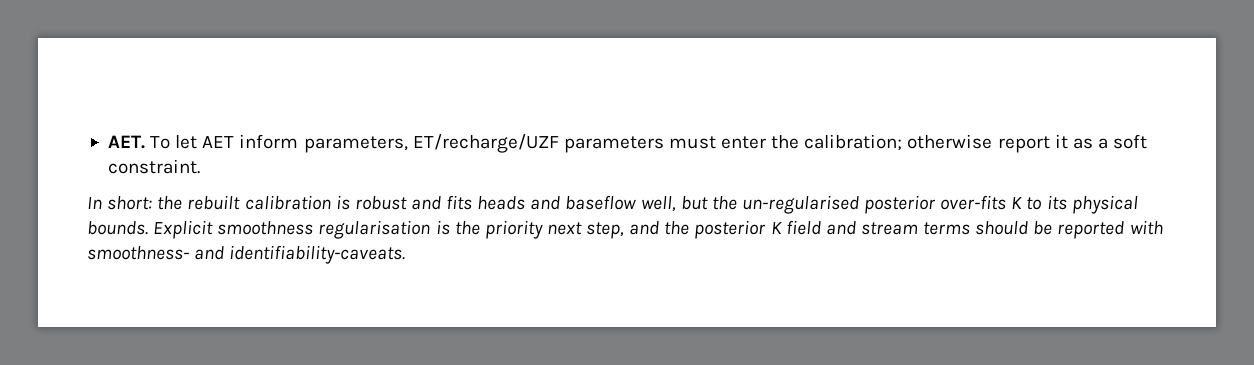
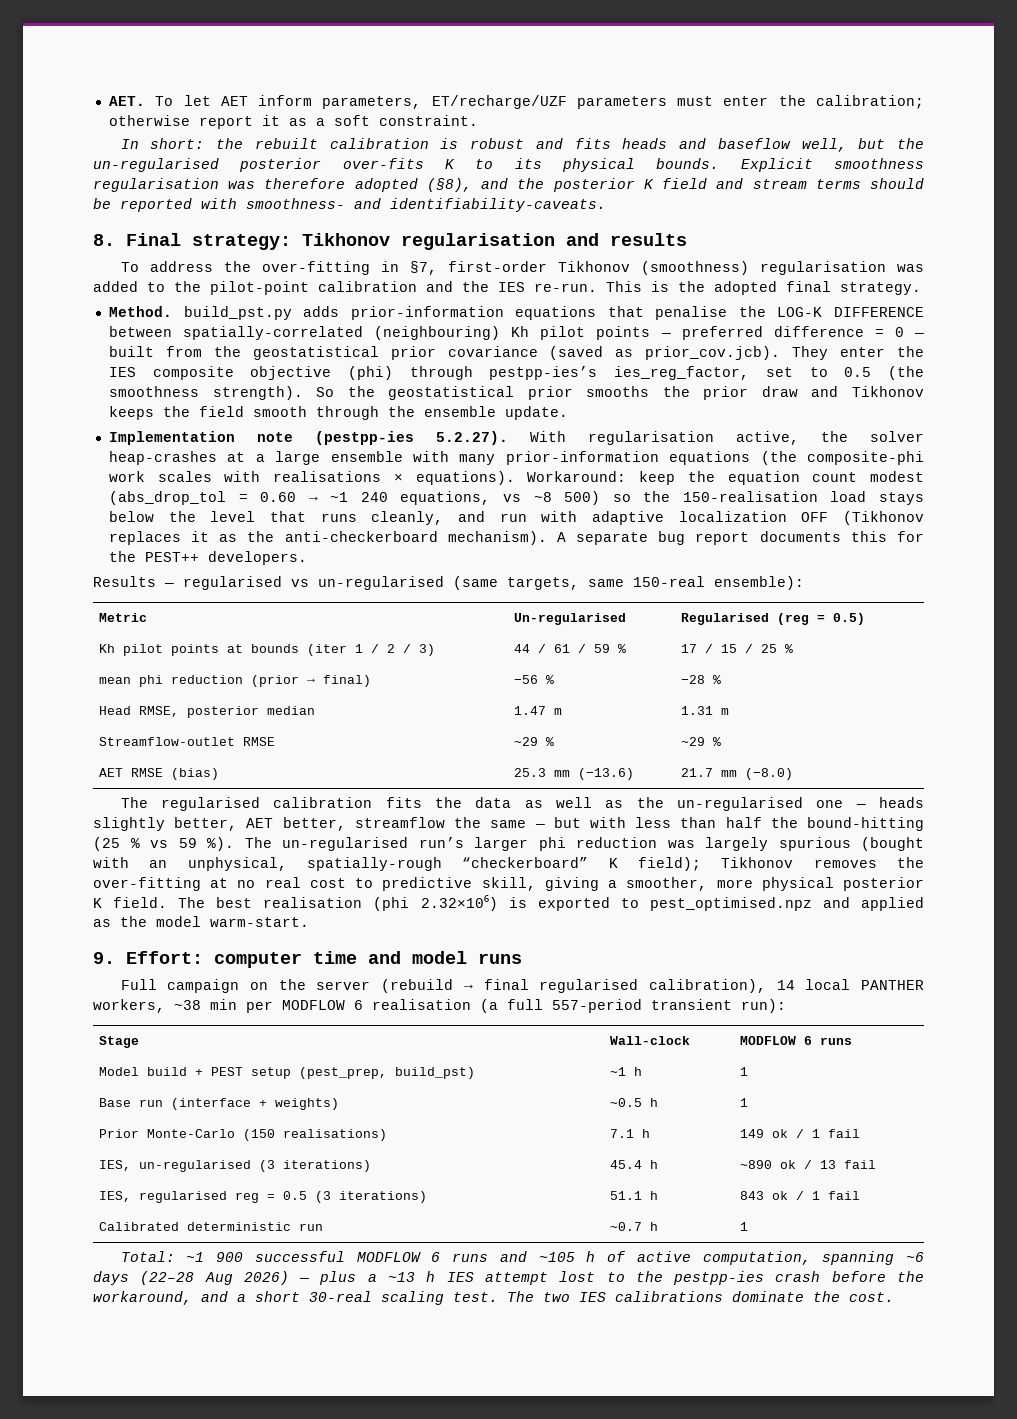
- Explicit smoothness regularisation is the priority next step, and the posterior K field and stream terms should be reported with smoothness- and identifiability-caveats.
+ Explicit smoothness regularisation was therefore adopted (§8), and the posterior K field and stream terms should be reported with smoothness- and identifiability-caveats.
+ 8. Final strategy: Tikhonov regularisation and results
+ To address the over-fitting in §7, first-order Tikhonov (smoothness) regularisation was added to the pilot-point calibration and the IES re-run. This is the adopted final strategy.
+ Method. build_pst.py adds prior-information equations that penalise the LOG-K DIFFERENCE between spatially-correlated (neighbouring) Kh pilot points — preferred difference = 0 — built from the geostatistical prior covariance (saved as prior_cov.jcb). They enter the IES composite objective (phi) through pestpp-ies’s ies_reg_factor, set to 0.5 (the smoothness strength). So the geostatistical prior smooths the prior draw and Tikhonov keeps the field smooth through the ensemble update.
+ Implementation note (pestpp-ies 5.2.27). With regularisation active, the solver heap-crashes at a large ensemble with many prior-information equations (the composite-phi work scales with realisations × equations). Workaround: keep the equation count modest (abs_drop_tol = 0.60 → ~1 240 equations, vs ~8 500) so the 150-realisation load stays below the level that runs cleanly, and run with adaptive localization OFF (Tikhonov replaces it as the anti-checkerboard mechanism). A separate bug report documents this for the PEST++ developers.
+ Results — regularised vs un-regularised (same targets, same 150-real ensemble):
+ Metric | Un-regularised | Regularised (reg = 0.5)
+ Kh pilot points at bounds (iter 1 / 2 / 3) | 44 / 61 / 59 % | 17 / 15 / 25 %
+ mean phi reduction (prior → final) | −56 % | −28 %
+ Head RMSE, posterior median | 1.47 m | 1.31 m
+ Streamflow-outlet RMSE | ~29 % | ~29 %
+ AET RMSE (bias) | 25.3 mm (−13.6) | 21.7 mm (−8.0)
+ The regularised calibration fits the data as well as the un-regularised one — heads slightly better, AET better, streamflow the same — but with less than half the bound-hitting (25 % vs 59 %). The un-regularised run’s larger phi reduction was largely spurious (bought with an unphysical, spatially-rough “checkerboard” K field); Tikhonov removes the over-fitting at no real cost to predictive skill, giving a smoother, more physical posterior K field. The best realisation (phi 2.32×10⁶) is exported to pest_optimised.npz and applied as the model warm-start.
+ 9. Effort: computer time and model runs
+ Full campaign on the server (rebuild → final regularised calibration), 14 local PANTHER workers, ~38 min per MODFLOW 6 realisation (a full 557-period transient run):
+ Stage | Wall-clock | MODFLOW 6 runs
+ Model build + PEST setup (pest_prep, build_pst) | ~1 h | 1
+ Base run (interface + weights) | ~0.5 h | 1
+ Prior Monte-Carlo (150 realisations) | 7.1 h | 149 ok / 1 fail
+ IES, un-regularised (3 iterations) | 45.4 h | ~890 ok / 13 fail
+ IES, regularised reg = 0.5 (3 iterations) | 51.1 h | 843 ok / 1 fail
+ Calibrated deterministic run | ~0.7 h | 1
+ Total: ~1 900 successful MODFLOW 6 runs and ~105 h of active computation, spanning ~6 days (22–28 Aug 2026) — plus a ~13 h IES attempt lost to the pestpp-ies crash before the workaround, and a short 30-real scaling test. The two IES calibrations dominate the cost.

